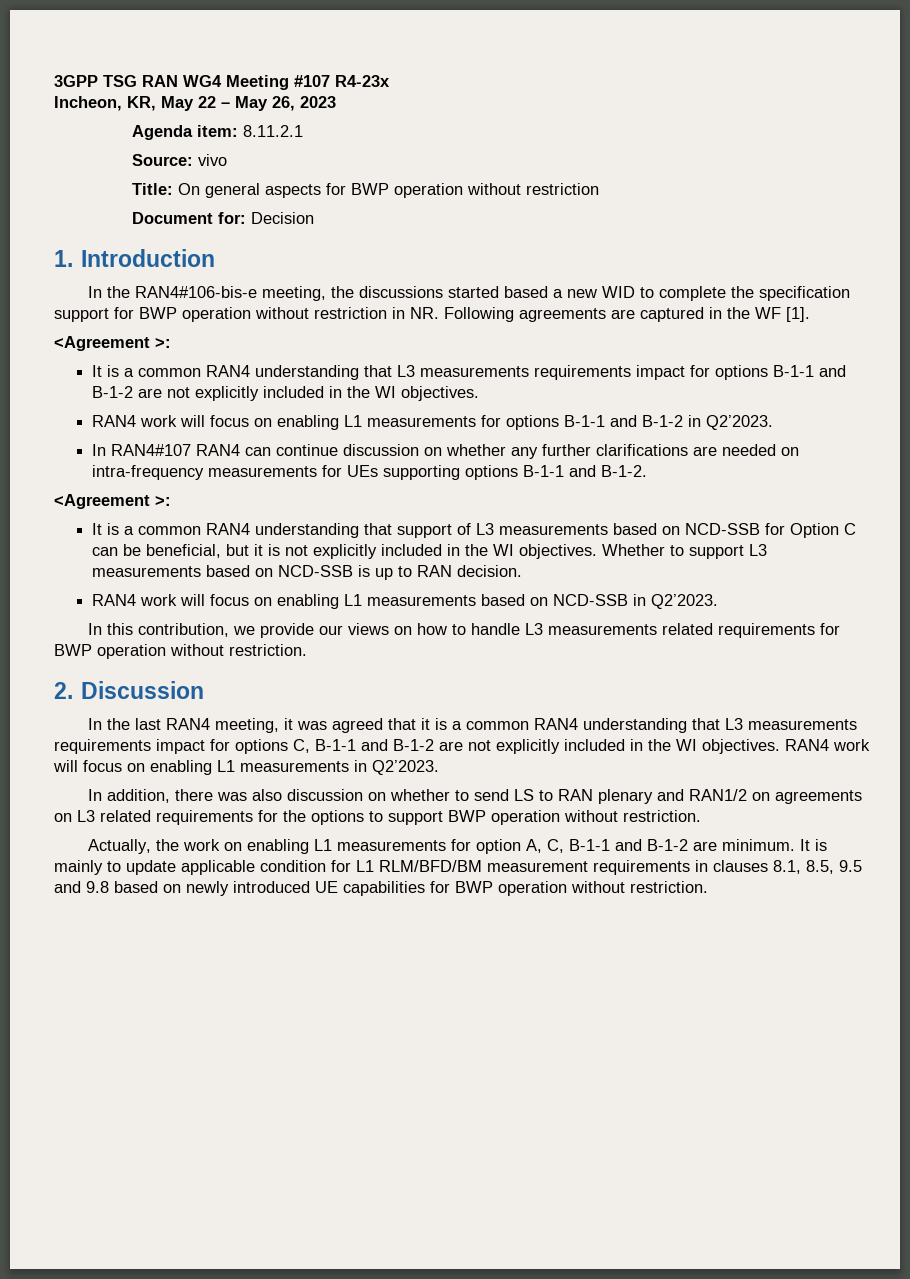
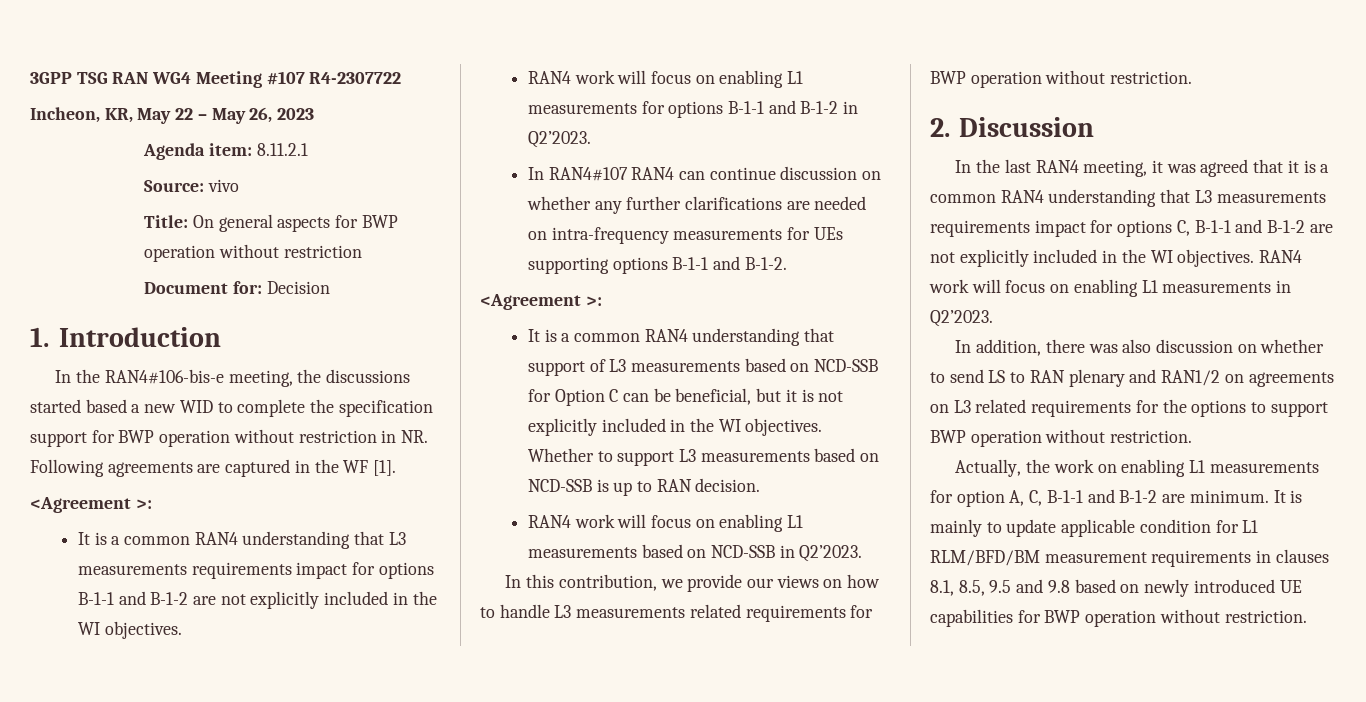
- 3GPP TSG RAN WG4 Meeting #107 R4-23x
+ 3GPP TSG RAN WG4 Meeting #107 R4-2307722

